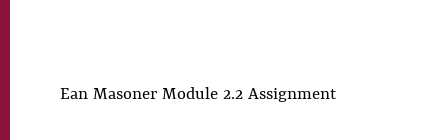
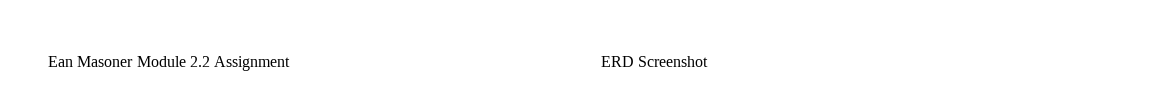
+ ERD Screenshot

